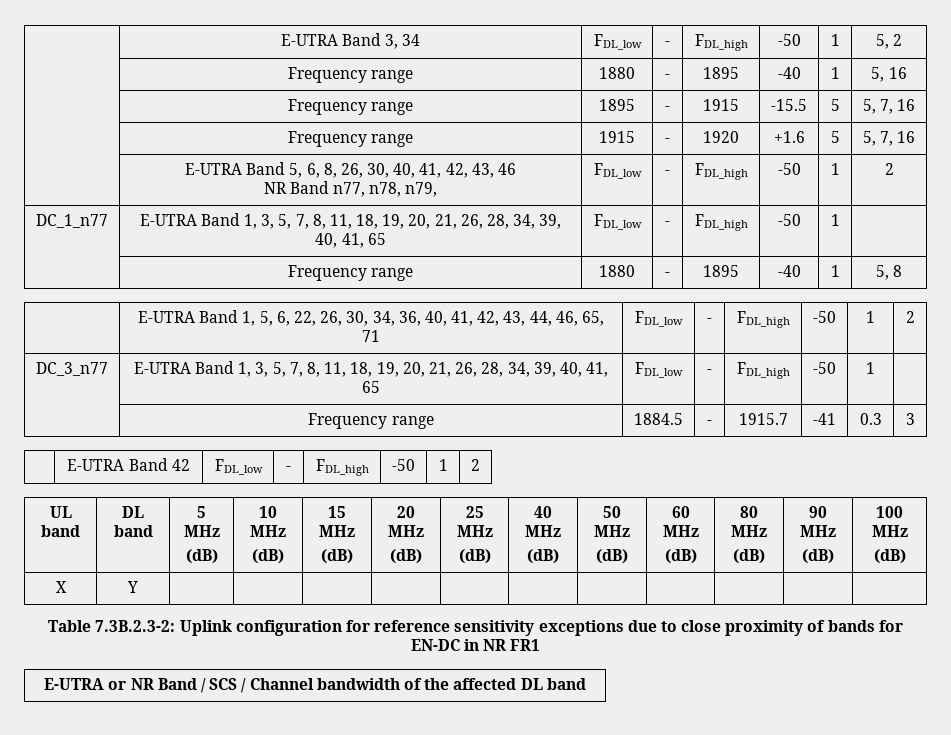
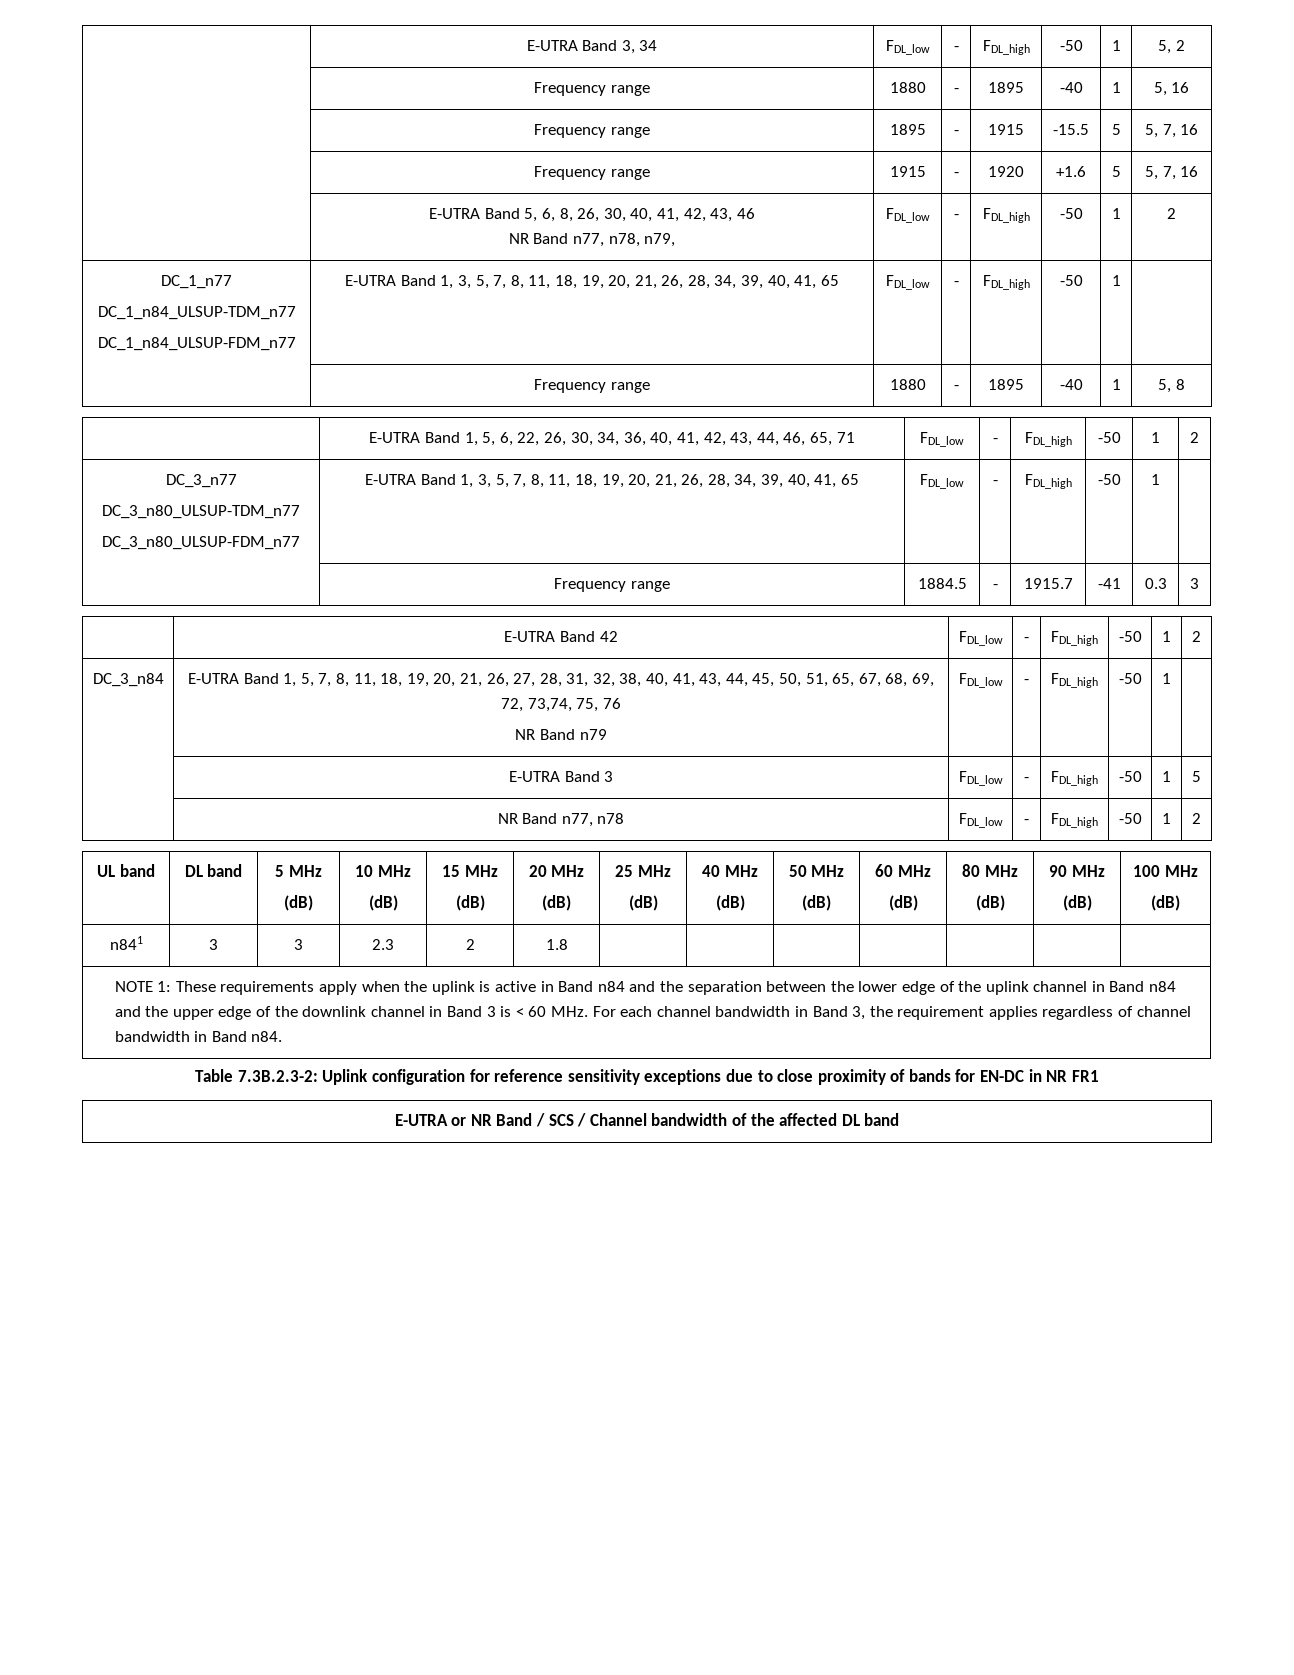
- DC_1_n77 | E-UTRA Band 1, 3, 5, 7, 8, 11, 18, 19, 20, 21, 26, 28, 34, 39, 40, 41, 65 | FDL_low | - | FDL_high | -50 | 1 |
+ DC_1_n77
+ DC_1_n84_ULSUP-TDM_n77
+ DC_1_n84_ULSUP-FDM_n77 | E-UTRA Band 1, 3, 5, 7, 8, 11, 18, 19, 20, 21, 26, 28, 34, 39, 40, 41, 65 | FDL_low | - | FDL_high | -50 | 1 |
- DC_3_n77 | E-UTRA Band 1, 3, 5, 7, 8, 11, 18, 19, 20, 21, 26, 28, 34, 39, 40, 41, 65 | FDL_low | - | FDL_high | -50 | 1 |
+ DC_3_n77
+ DC_3_n80_ULSUP-TDM_n77
+ DC_3_n80_ULSUP-FDM_n77 | E-UTRA Band 1, 3, 5, 7, 8, 11, 18, 19, 20, 21, 26, 28, 34, 39, 40, 41, 65 | FDL_low | - | FDL_high | -50 | 1 |
+ DC_3_n84 | E-UTRA Band 1, 5, 7, 8, 11, 18, 19, 20, 21, 26, 27, 28, 31, 32, 38, 40, 41, 43, 44, 45, 50, 51, 65, 67, 68, 69, 72, 73,74, 75, 76
+ NR Band n79 | FDL_low | - | FDL_high | -50 | 1 |
+ | E-UTRA Band 3 | FDL_low | - | FDL_high | -50 | 1 | 5
+ | NR Band n77, n78 | FDL_low | - | FDL_high | -50 | 1 | 2
- X | Y | | | | | | | | | | |
+ n841 | 3 | 3 | 2.3 | 2 | 1.8 | | | | | | |
+ NOTE 1: These requirements apply when the uplink is active in Band n84 and the separation between the lower edge of the uplink channel in Band n84 and the upper edge of the downlink channel in Band 3 is < 60 MHz. For each channel bandwidth in Band 3, the requirement applies regardless of channel bandwidth in Band n84.

